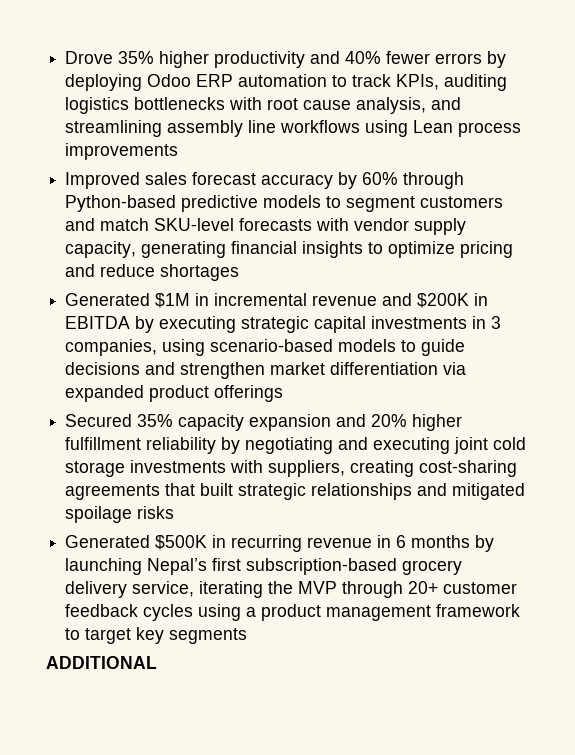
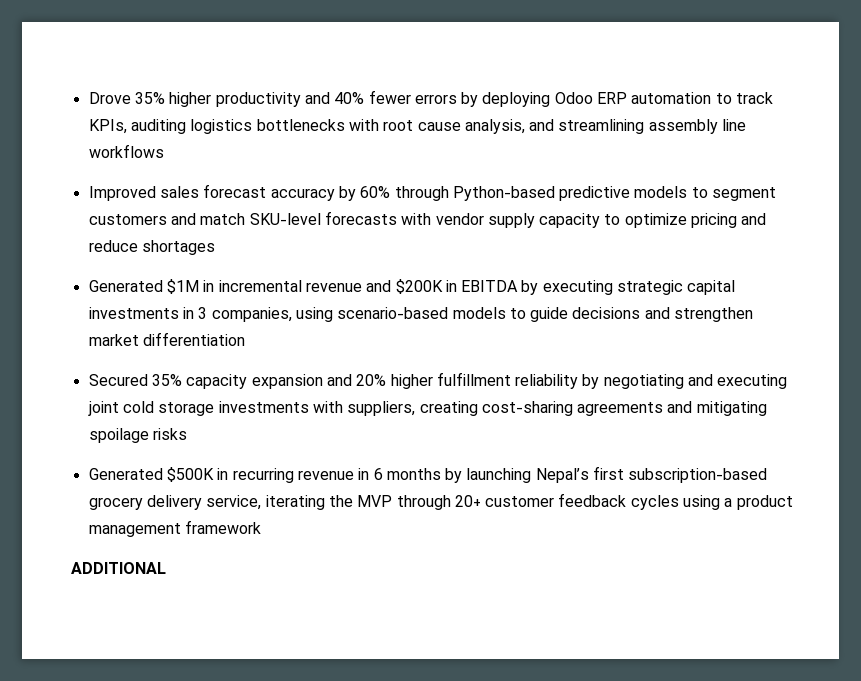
- Drove 35% higher productivity and 40% fewer errors by deploying Odoo ERP automation to track KPIs, auditing logistics bottlenecks with root cause analysis, and streamlining assembly line workflows using Lean process improvements
+ Drove 35% higher productivity and 40% fewer errors by deploying Odoo ERP automation to track KPIs, auditing logistics bottlenecks with root cause analysis, and streamlining assembly line workflows
- Improved sales forecast accuracy by 60% through Python-based predictive models to segment customers and match SKU-level forecasts with vendor supply capacity, generating financial insights to optimize pricing and reduce shortages
+ Improved sales forecast accuracy by 60% through Python-based predictive models to segment customers and match SKU-level forecasts with vendor supply capacity to optimize pricing and reduce shortages
- Generated $1M in incremental revenue and $200K in EBITDA by executing strategic capital investments in 3 companies, using scenario-based models to guide decisions and strengthen market differentiation via expanded product offerings
+ Generated $1M in incremental revenue and $200K in EBITDA by executing strategic capital investments in 3 companies, using scenario-based models to guide decisions and strengthen market differentiation
- Secured 35% capacity expansion and 20% higher fulfillment reliability by negotiating and executing joint cold storage investments with suppliers, creating cost-sharing agreements that built strategic relationships and mitigated spoilage risks
+ Secured 35% capacity expansion and 20% higher fulfillment reliability by negotiating and executing joint cold storage investments with suppliers, creating cost-sharing agreements and mitigating spoilage risks
- Generated $500K in recurring revenue in 6 months by launching Nepal’s first subscription-based grocery delivery service, iterating the MVP through 20+ customer feedback cycles using a product management framework to target key segments
+ Generated $500K in recurring revenue in 6 months by launching Nepal’s first subscription-based grocery delivery service, iterating the MVP through 20+ customer feedback cycles using a product management framework

